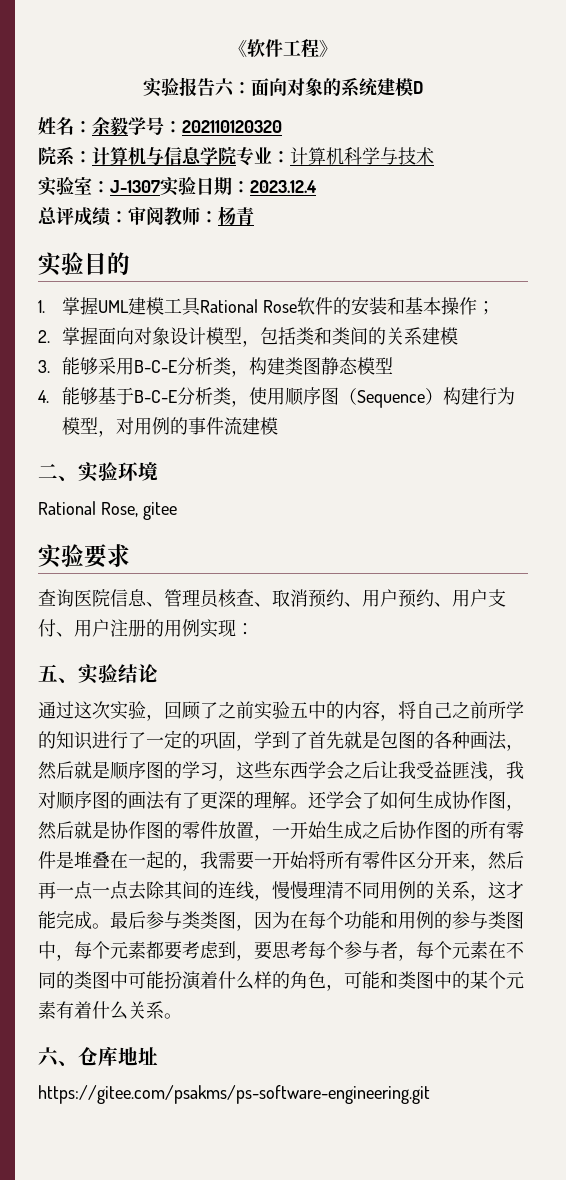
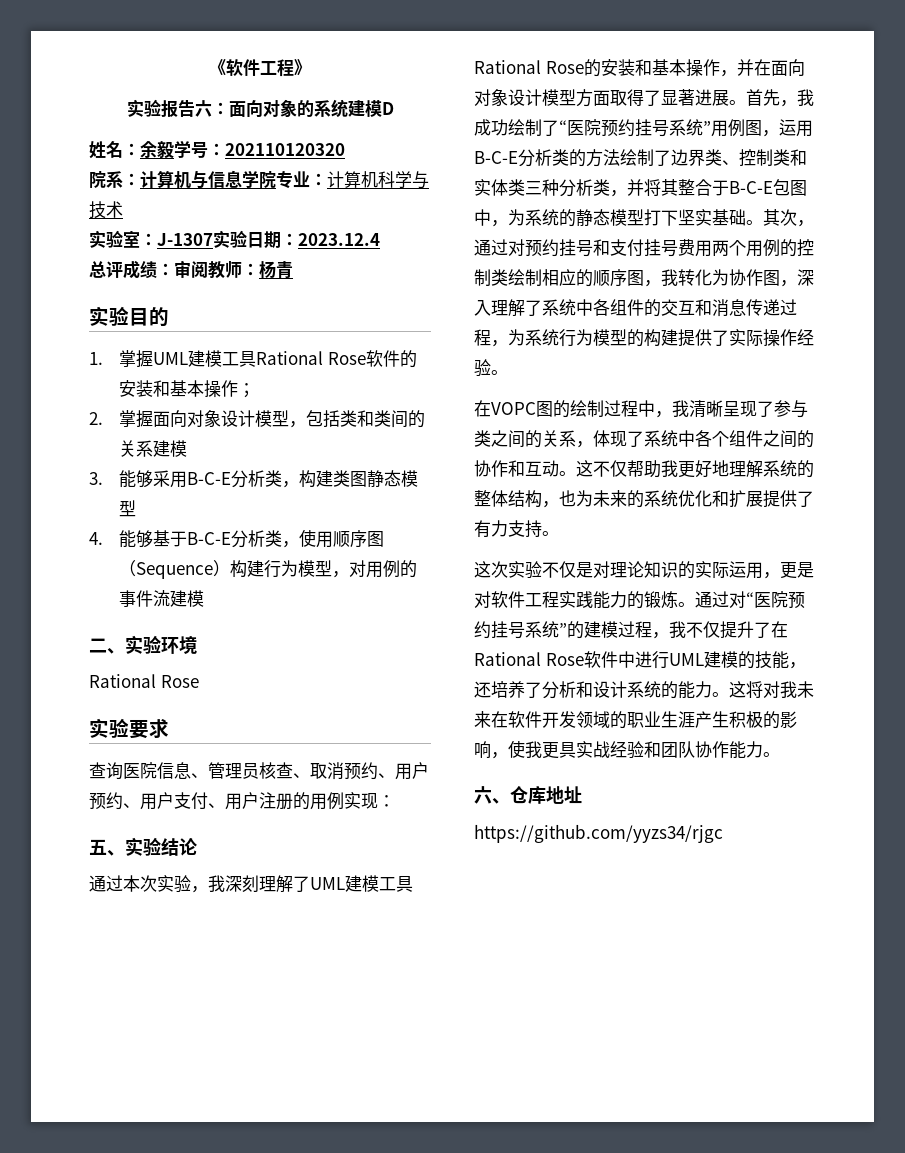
  二、实验环境
- Rational Rose, gitee
+ Rational Rose
- 通过这次实验，回顾了之前实验五中的内容，将自己之前所学的知识进行了一定的巩固，学到了首先就是包图的各种画法，然后就是顺序图的学习，这些东西学会之后让我受益匪浅，我对顺序图的画法有了更深的理解。还学会了如何生成协作图，然后就是协作图的零件放置，一开始生成之后协作图的所有零件是堆叠在一起的，我需要一开始将所有零件区分开来，然后再一点一点去除其间的连线，慢慢理清不同用例的关系，这才能完成。最后参与类类图，因为在每个功能和用例的参与类图中，每个元素都要考虑到，要思考每个参与者，每个元素在不同的类图中可能扮演着什么样的角色，可能和类图中的某个元素有着什么关系。
+ 通过本次实验，我深刻理解了UML建模工具Rational Rose的安装和基本操作，并在面向对象设计模型方面取得了显著进展。首先，我成功绘制了“医院预约挂号系统”用例图，运用B-C-E分析类的方法绘制了边界类、控制类和实体类三种分析类，并将其整合于B-C-E包图中，为系统的静态模型打下坚实基础。其次，通过对预约挂号和支付挂号费用两个用例的控制类绘制相应的顺序图，我转化为协作图，深入理解了系统中各组件的交互和消息传递过程，为系统行为模型的构建提供了实际操作经验。
+ 在VOPC图的绘制过程中，我清晰呈现了参与类之间的关系，体现了系统中各个组件之间的协作和互动。这不仅帮助我更好地理解系统的整体结构，也为未来的系统优化和扩展提供了有力支持。
+ 这次实验不仅是对理论知识的实际运用，更是对软件工程实践能力的锻炼。通过对“医院预约挂号系统”的建模过程，我不仅提升了在Rational Rose软件中进行UML建模的技能，还培养了分析和设计系统的能力。这将对我未来在软件开发领域的职业生涯产生积极的影响，使我更具实战经验和团队协作能力。
- https://gitee.com/psakms/ps-software-engineering.git
+ https://github.com/yyzs34/rjgc

